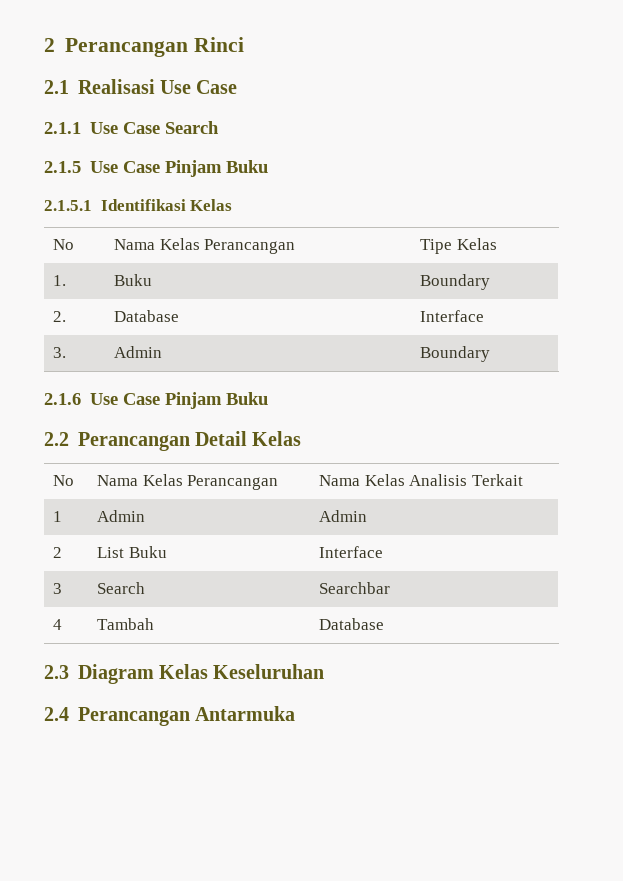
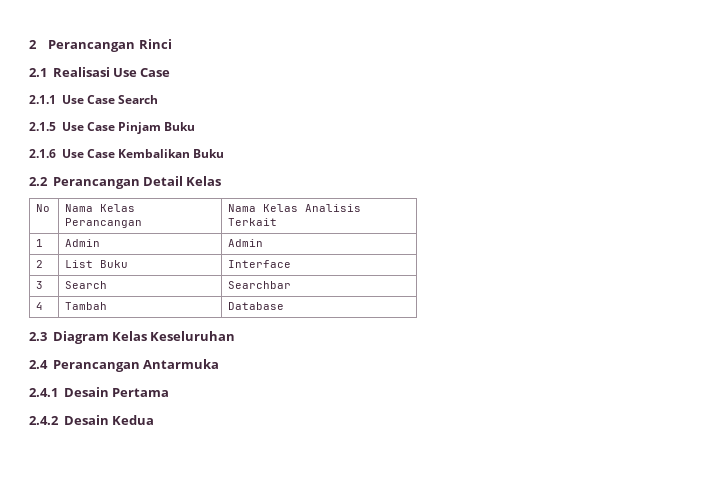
- 2.1.5.1 Identifikasi Kelas
- No | Nama Kelas Perancangan | Tipe Kelas
- 1. | Buku | Boundary
- 2. | Database | Interface
- 3. | Admin | Boundary
- 2.1.6 Use Case Pinjam Buku
+ 2.1.6 Use Case Kembalikan Buku
+ 2.4.1 Desain Pertama
+ 2.4.2 Desain Kedua

